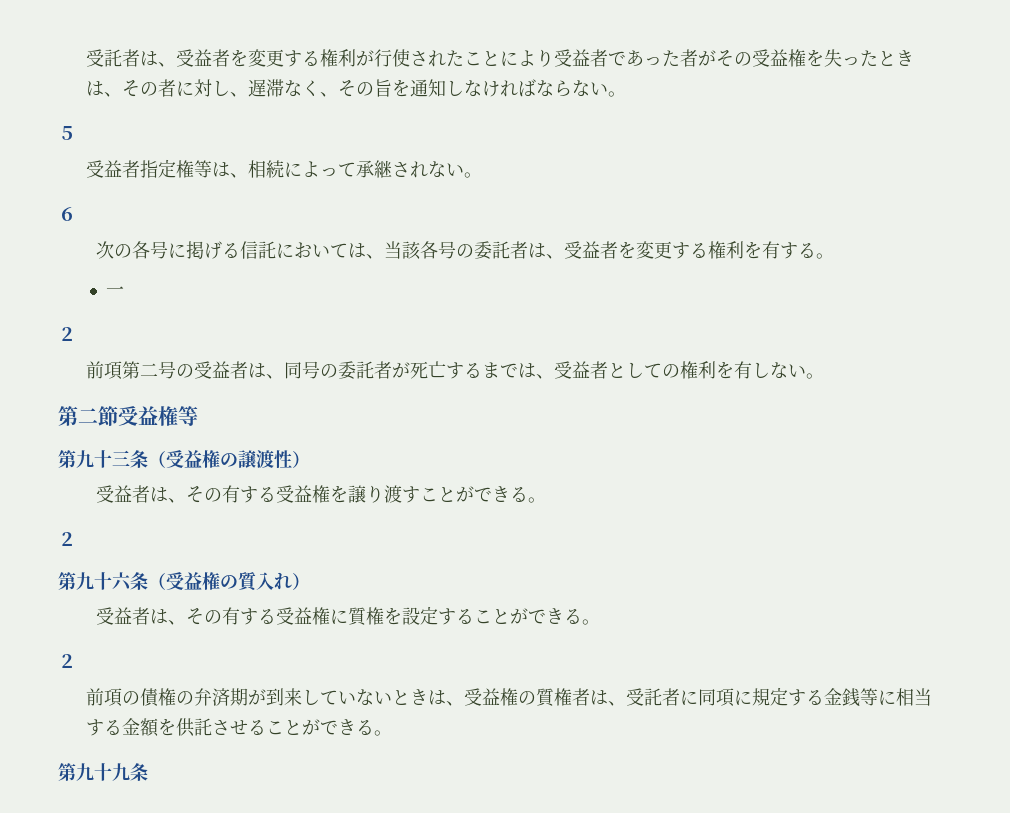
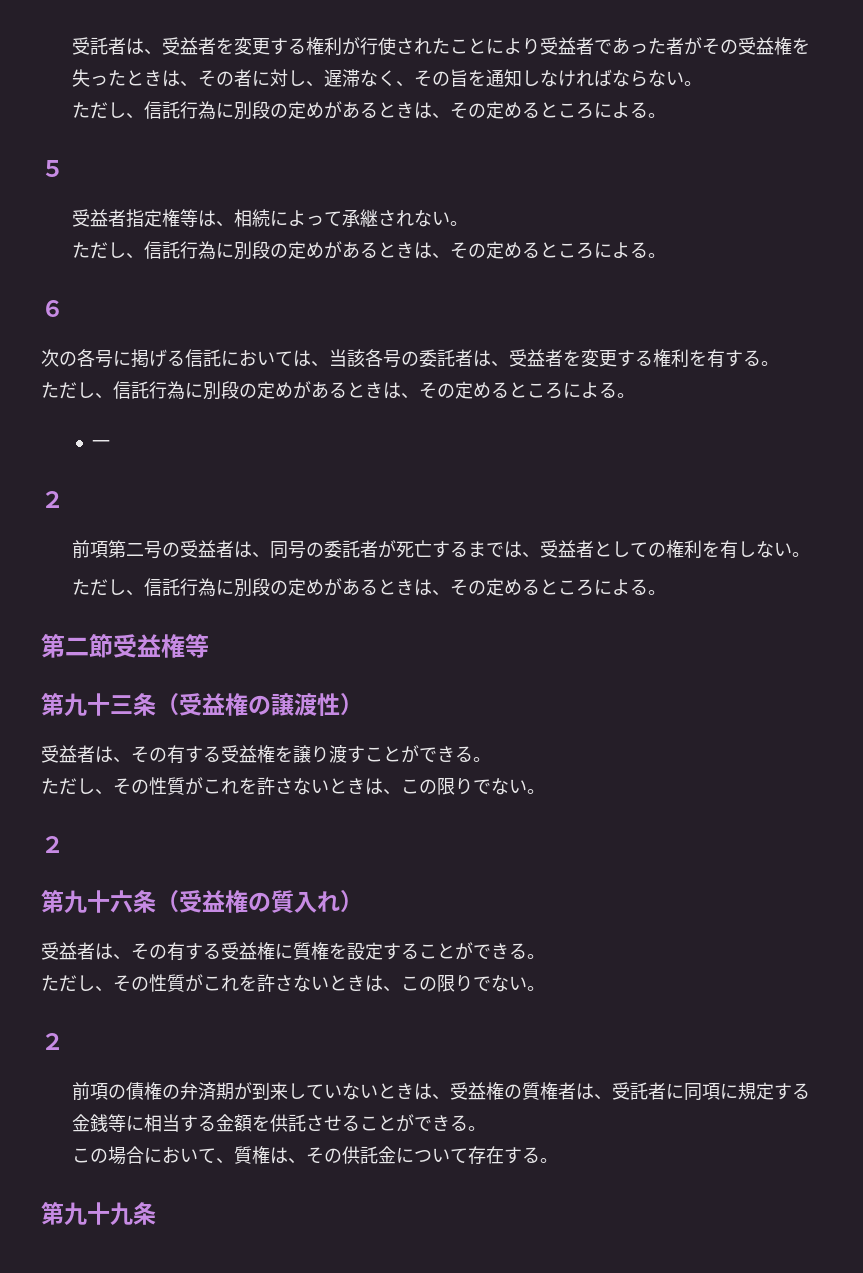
  受託者は、受益者を変更する権利が行使されたことにより受益者であった者がその受益権を失ったときは、その者に対し、遅滞なく、その旨を通知しなければならない。
+ ただし、信託行為に別段の定めがあるときは、その定めるところによる。
  受益者指定権等は、相続によって承継されない。
+ ただし、信託行為に別段の定めがあるときは、その定めるところによる。
  次の各号に掲げる信託においては、当該各号の委託者は、受益者を変更する権利を有する。
+ ただし、信託行為に別段の定めがあるときは、その定めるところによる。
  前項第二号の受益者は、同号の委託者が死亡するまでは、受益者としての権利を有しない。
+ ただし、信託行為に別段の定めがあるときは、その定めるところによる。
  受益者は、その有する受益権を譲り渡すことができる。
+ ただし、その性質がこれを許さないときは、この限りでない。
  受益者は、その有する受益権に質権を設定することができる。
+ ただし、その性質がこれを許さないときは、この限りでない。
+ この場合において、質権は、その供託金について存在する。

